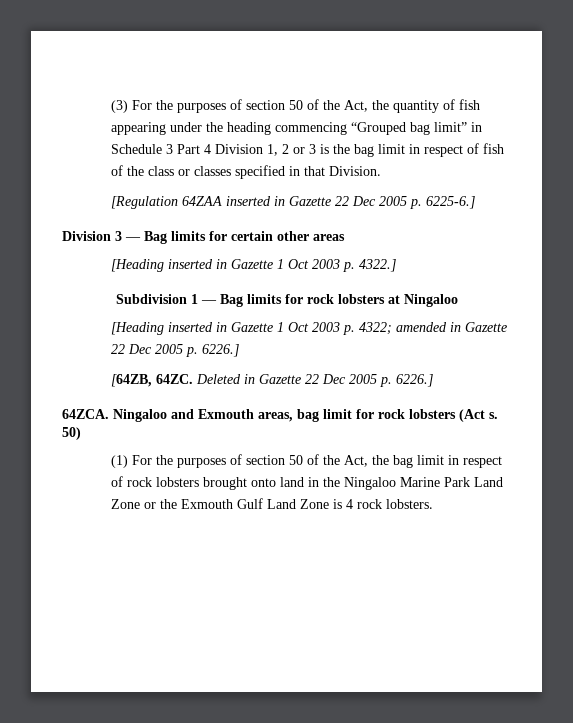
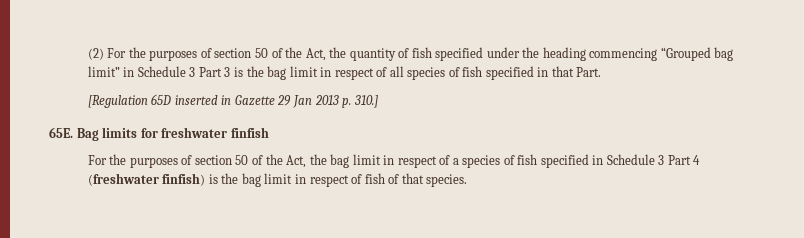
- (3) For the purposes of section 50 of the Act, the quantity of fish appearing under the heading commencing “Grouped bag limit” in Schedule 3 Part 4 Division 1, 2 or 3 is the bag limit in respect of fish of the class or classes specified in that Division.
+ (2) For the purposes of section 50 of the Act, the quantity of fish specified under the heading commencing “Grouped bag limit” in Schedule 3 Part 3 is the bag limit in respect of all species of fish specified in that Part.
- [Regulation 64ZAA inserted in Gazette 22 Dec 2005 p. 6225-6.]
- Division 3 — Bag limits for certain other areas
- [Heading inserted in Gazette 1 Oct 2003 p. 4322.]
- Subdivision 1 — Bag limits for rock lobsters at Ningaloo
- [Heading inserted in Gazette 1 Oct 2003 p. 4322; amended in Gazette 22 Dec 2005 p. 6226.]
- [64ZB, 64ZC. Deleted in Gazette 22 Dec 2005 p. 6226.]
- 64ZCA. Ningaloo and Exmouth areas, bag limit for rock lobsters (Act s. 50)
- (1) For the purposes of section 50 of the Act, the bag limit in respect of rock lobsters brought onto land in the Ningaloo Marine Park Land Zone or the Exmouth Gulf Land Zone is 4 rock lobsters.
+ [Regulation 65D inserted in Gazette 29 Jan 2013 p. 310.]
+ 65E. Bag limits for freshwater finfish
+ For the purposes of section 50 of the Act, the bag limit in respect of a species of fish specified in Schedule 3 Part 4 (freshwater finfish) is the bag limit in respect of fish of that species.

